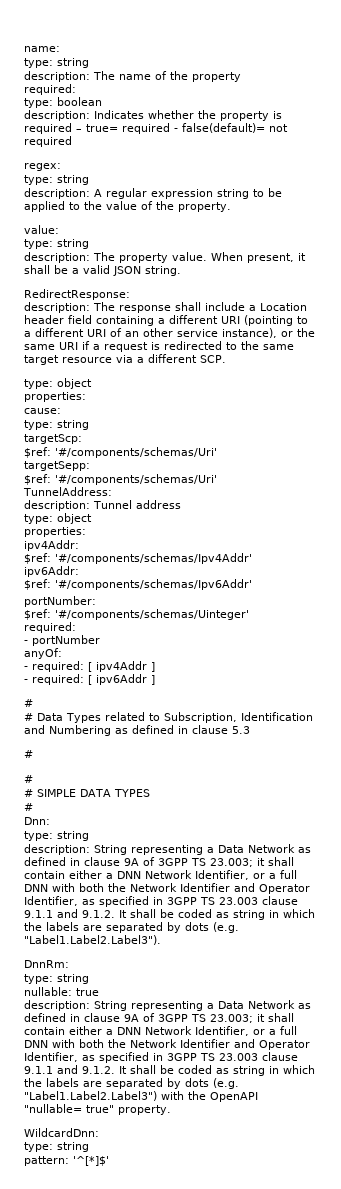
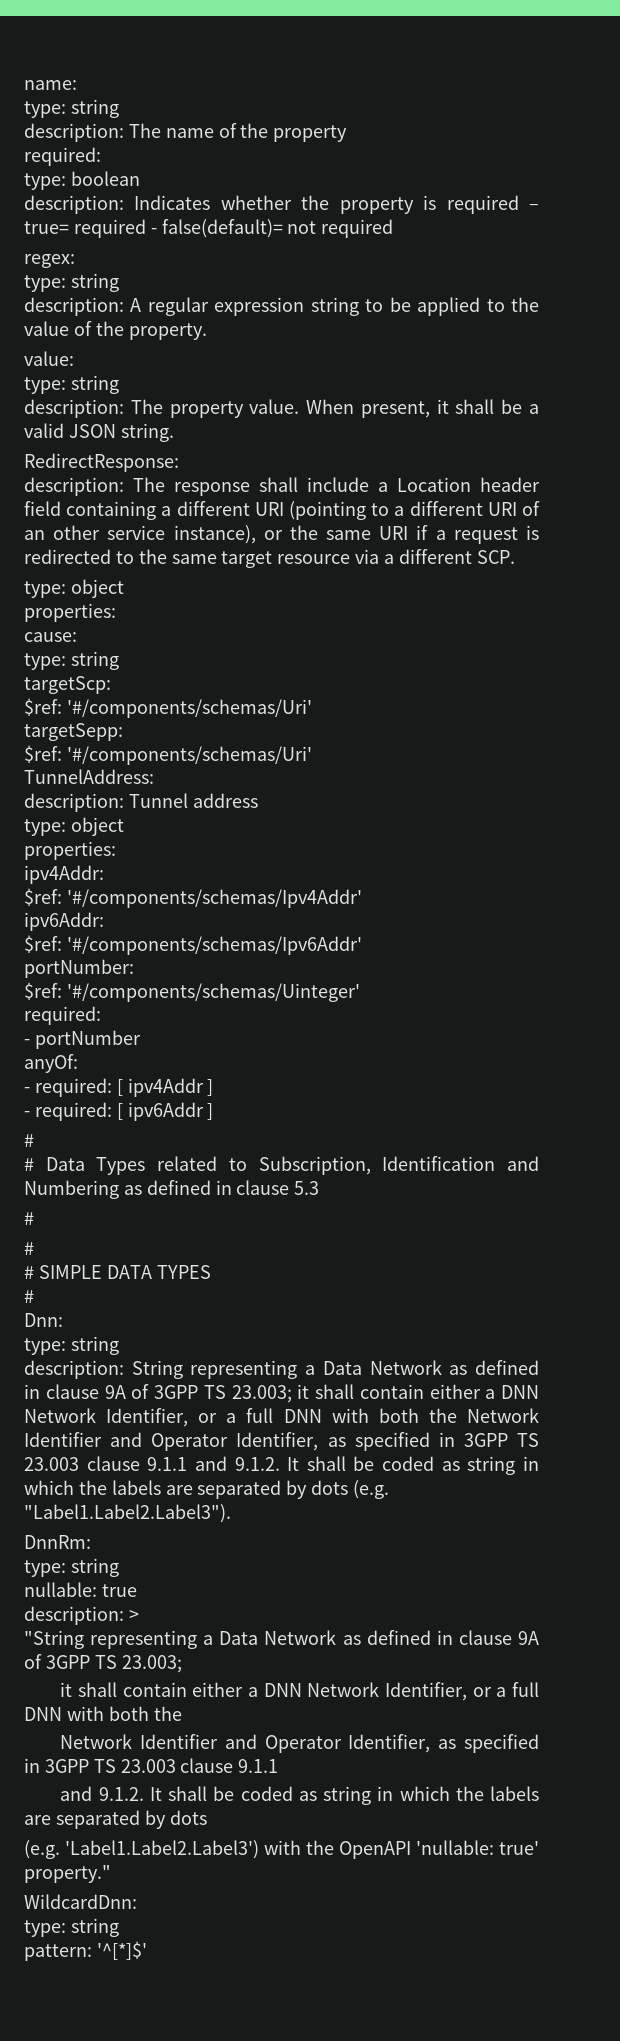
- String representing a Data Network as defined in clause 9A of 3GPP TS 23.003; it shall contain either a DNN Network Identifier, or a full DNN with both the Network Identifier and Operator Identifier, as specified in 3GPP TS 23.003 clause 9.1.1 and 9.1.2. It shall be coded as string in which the labels are separated by dots (e.g. "Label1.Label2.Label3") with the OpenAPI "nullable= true" property.
+ >
+ "String representing a Data Network as defined in clause 9A of 3GPP TS 23.003;
+ it shall contain either a DNN Network Identifier, or a full DNN with both the
+ Network Identifier and Operator Identifier, as specified in 3GPP TS 23.003 clause 9.1.1
+ and 9.1.2. It shall be coded as string in which the labels are separated by dots
+ (e.g. 'Label1.Label2.Label3') with the OpenAPI 'nullable: true' property."

